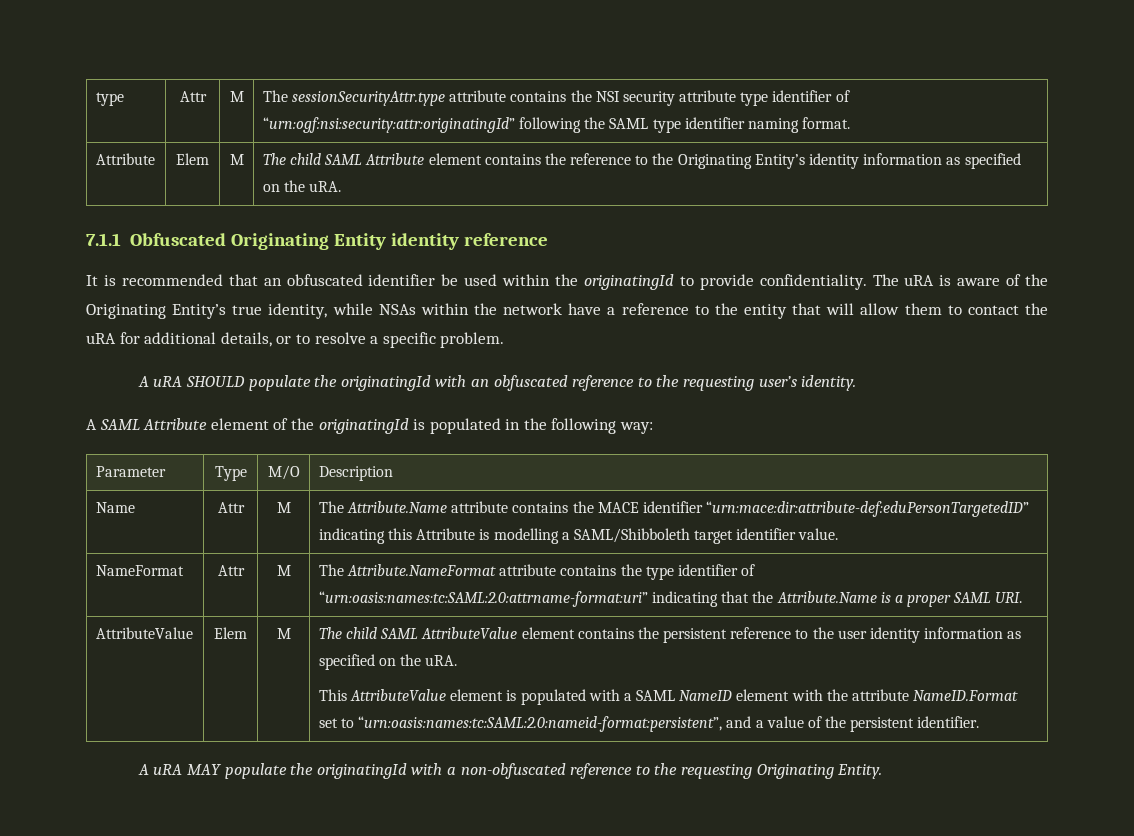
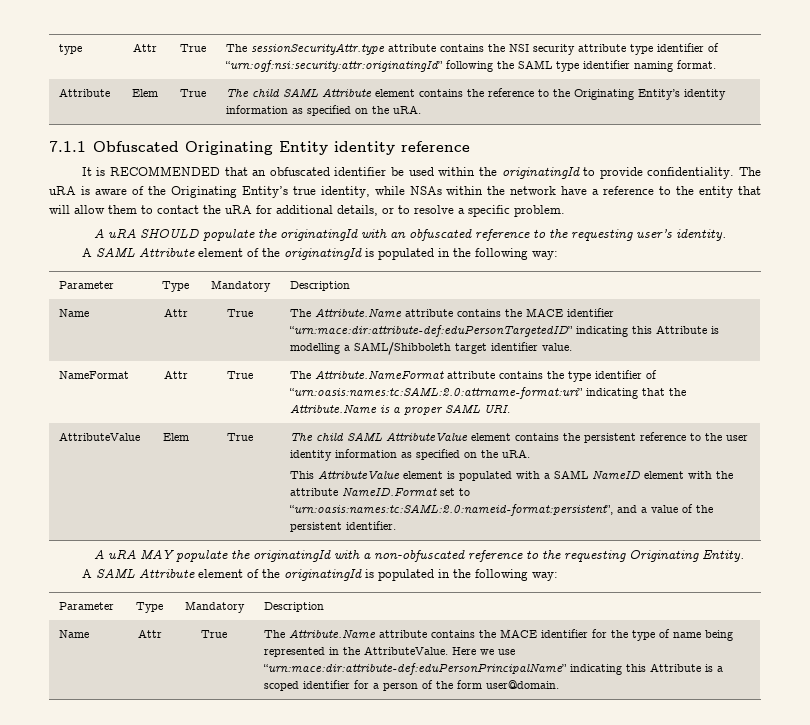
- type | Attr | M | The sessionSecurityAttr.type attribute contains the NSI security attribute type identifier of “urn:ogf:nsi:security:attr:originatingId” following the SAML type identifier naming format.
+ type | Attr | True | The sessionSecurityAttr.type attribute contains the NSI security attribute type identifier of “urn:ogf:nsi:security:attr:originatingId” following the SAML type identifier naming format.
- Attribute | Elem | M | The child SAML Attribute element contains the reference to the Originating Entity’s identity information as specified on the uRA.
+ Attribute | Elem | True | The child SAML Attribute element contains the reference to the Originating Entity’s identity information as specified on the uRA.
- It is recommended that an obfuscated identifier be used within the originatingId to provide confidentiality.
+ It is RECOMMENDED that an obfuscated identifier be used within the originatingId to provide confidentiality.
  A uRA SHOULD populate the originatingId with an obfuscated reference to the requesting user’s identity.
  A SAML Attribute element of the originatingId is populated in the following way:
- Parameter | Type | M/O | Description
- Name | Attr | M | The Attribute.Name attribute contains the MACE identifier “urn:mace:dir:attribute-def:eduPersonTargetedID” indicating this Attribute is modelling a SAML/Shibboleth target identifier value.
+ Parameter | Type | Mandatory | Description
+ Name | Attr | True | The Attribute.Name attribute contains the MACE identifier “urn:mace:dir:attribute-def:eduPersonTargetedID” indicating this Attribute is modelling a SAML/Shibboleth target identifier value.
- NameFormat | Attr | M | The Attribute.NameFormat attribute contains the type identifier of “urn:oasis:names:tc:SAML:2.0:attrname-format:uri” indicating that the Attribute.Name is a proper SAML URI.
+ NameFormat | Attr | True | The Attribute.NameFormat attribute contains the type identifier of “urn:oasis:names:tc:SAML:2.0:attrname-format:uri” indicating that the Attribute.Name is a proper SAML URI.
- AttributeValue | Elem | M
+ AttributeValue | Elem | True
  A uRA MAY populate the originatingId with a non-obfuscated reference to the requesting Originating Entity.
+ A SAML Attribute element of the originatingId is populated in the following way:
+ Parameter | Type | Mandatory | Description
+ Name | Attr | True | The Attribute.Name attribute contains the MACE identifier for the type of name being represented in the AttributeValue. Here we use “urn:mace:dir:attribute-def:eduPersonPrincipalName” indicating this Attribute is a scoped identifier for a person of the form user@domain.

